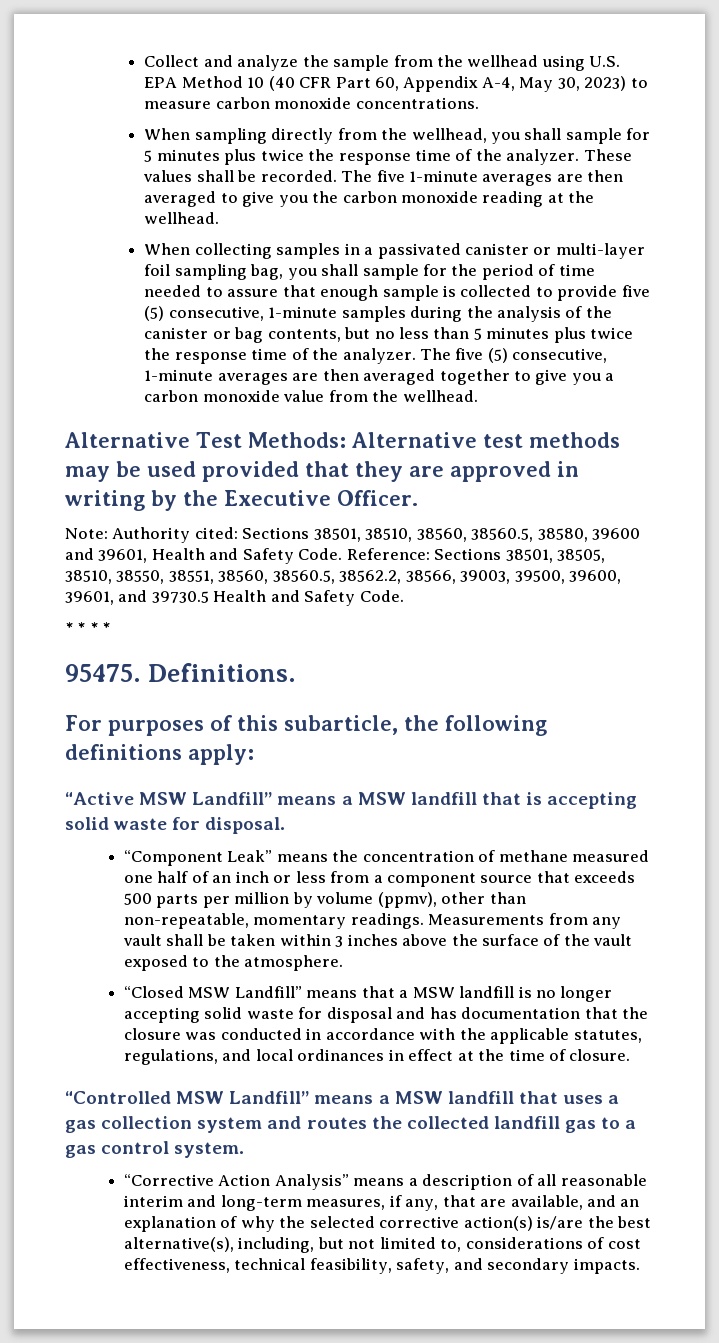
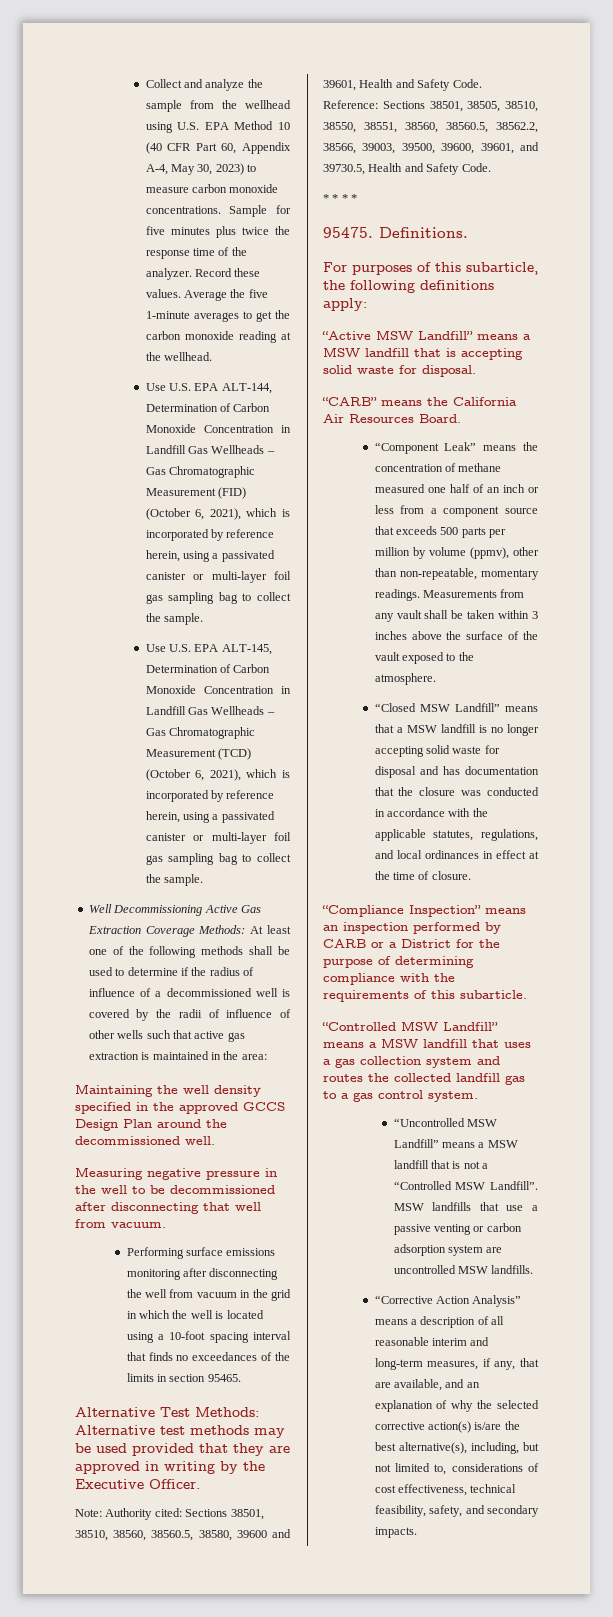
- Collect and analyze the sample from the wellhead using U.S. EPA Method 10 (40 CFR Part 60, Appendix A-4, May 30, 2023) to measure carbon monoxide concentrations.
- When sampling directly from the wellhead, you shall sample for 5 minutes plus twice the response time of the analyzer. These values shall be recorded. The five 1-minute averages are then averaged to give you the carbon monoxide reading at the wellhead.
+ Collect and analyze the sample from the wellhead using U.S. EPA Method 10 (40 CFR Part 60, Appendix A-4, May 30, 2023) to measure carbon monoxide concentrations. Sample for five minutes plus twice the response time of the analyzer. Record these values. Average the five 1-minute averages to get the carbon monoxide reading at the wellhead.
- When collecting samples in a passivated canister or multi-layer foil sampling bag, you shall sample for the period of time needed to assure that enough sample is collected to provide five (5) consecutive, 1-minute samples during the analysis of the canister or bag contents, but no less than 5 minutes plus twice the response time of the analyzer. The five (5) consecutive, 1-minute averages are then averaged together to give you a carbon monoxide value from the wellhead.
+ Use U.S. EPA ALT-144, Determination of Carbon Monoxide Concentration in Landfill Gas Wellheads – Gas Chromatographic Measurement (FID) (October 6, 2021), which is incorporated by reference herein, using a passivated canister or multi-layer foil gas sampling bag to collect the sample.
+ Use U.S. EPA ALT-145, Determination of Carbon Monoxide Concentration in Landfill Gas Wellheads – Gas Chromatographic Measurement (TCD) (October 6, 2021), which is incorporated by reference herein, using a passivated canister or multi-layer foil gas sampling bag to collect the sample.
+ Well Decommissioning Active Gas Extraction Coverage Methods: At least one of the following methods shall be used to determine if the radius of influence of a decommissioned well is covered by the radii of influence of other wells such that active gas extraction is maintained in the area:
+ Maintaining the well density specified in the approved GCCS Design Plan around the decommissioned well.
+ Measuring negative pressure in the well to be decommissioned after disconnecting that well from vacuum.
+ Performing surface emissions monitoring after disconnecting the well from vacuum in the grid in which the well is located using a 10-foot spacing interval that finds no exceedances of the limits in section 95465.
- Reference: Sections 38501, 38505, 38510, 38550, 38551, 38560, 38560.5, 38562.2, 38566, 39003, 39500, 39600, 39601, and 39730.5 Health and Safety Code.
+ Reference: Sections 38501, 38505, 38510, 38550, 38551, 38560, 38560.5, 38562.2, 38566, 39003, 39500, 39600, 39601, and 39730.5, Health and Safety Code.
+ “CARB” means the California Air Resources Board.
+ “Compliance Inspection” means an inspection performed by CARB or a District for the purpose of determining compliance with the requirements of this subarticle.
+ “Uncontrolled MSW Landfill” means a MSW landfill that is not a “Controlled MSW Landfill”. MSW landfills that use a passive venting or carbon adsorption system are uncontrolled MSW landfills.

